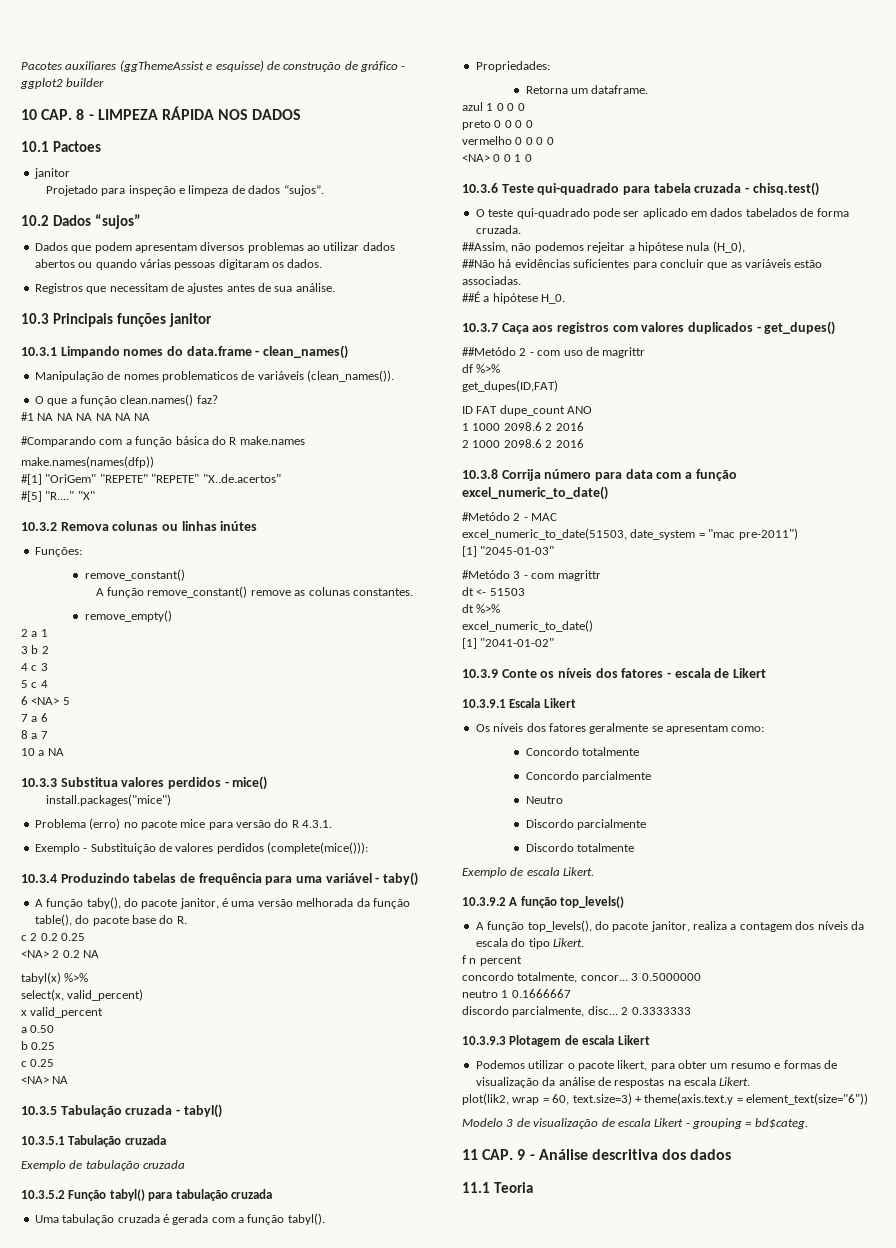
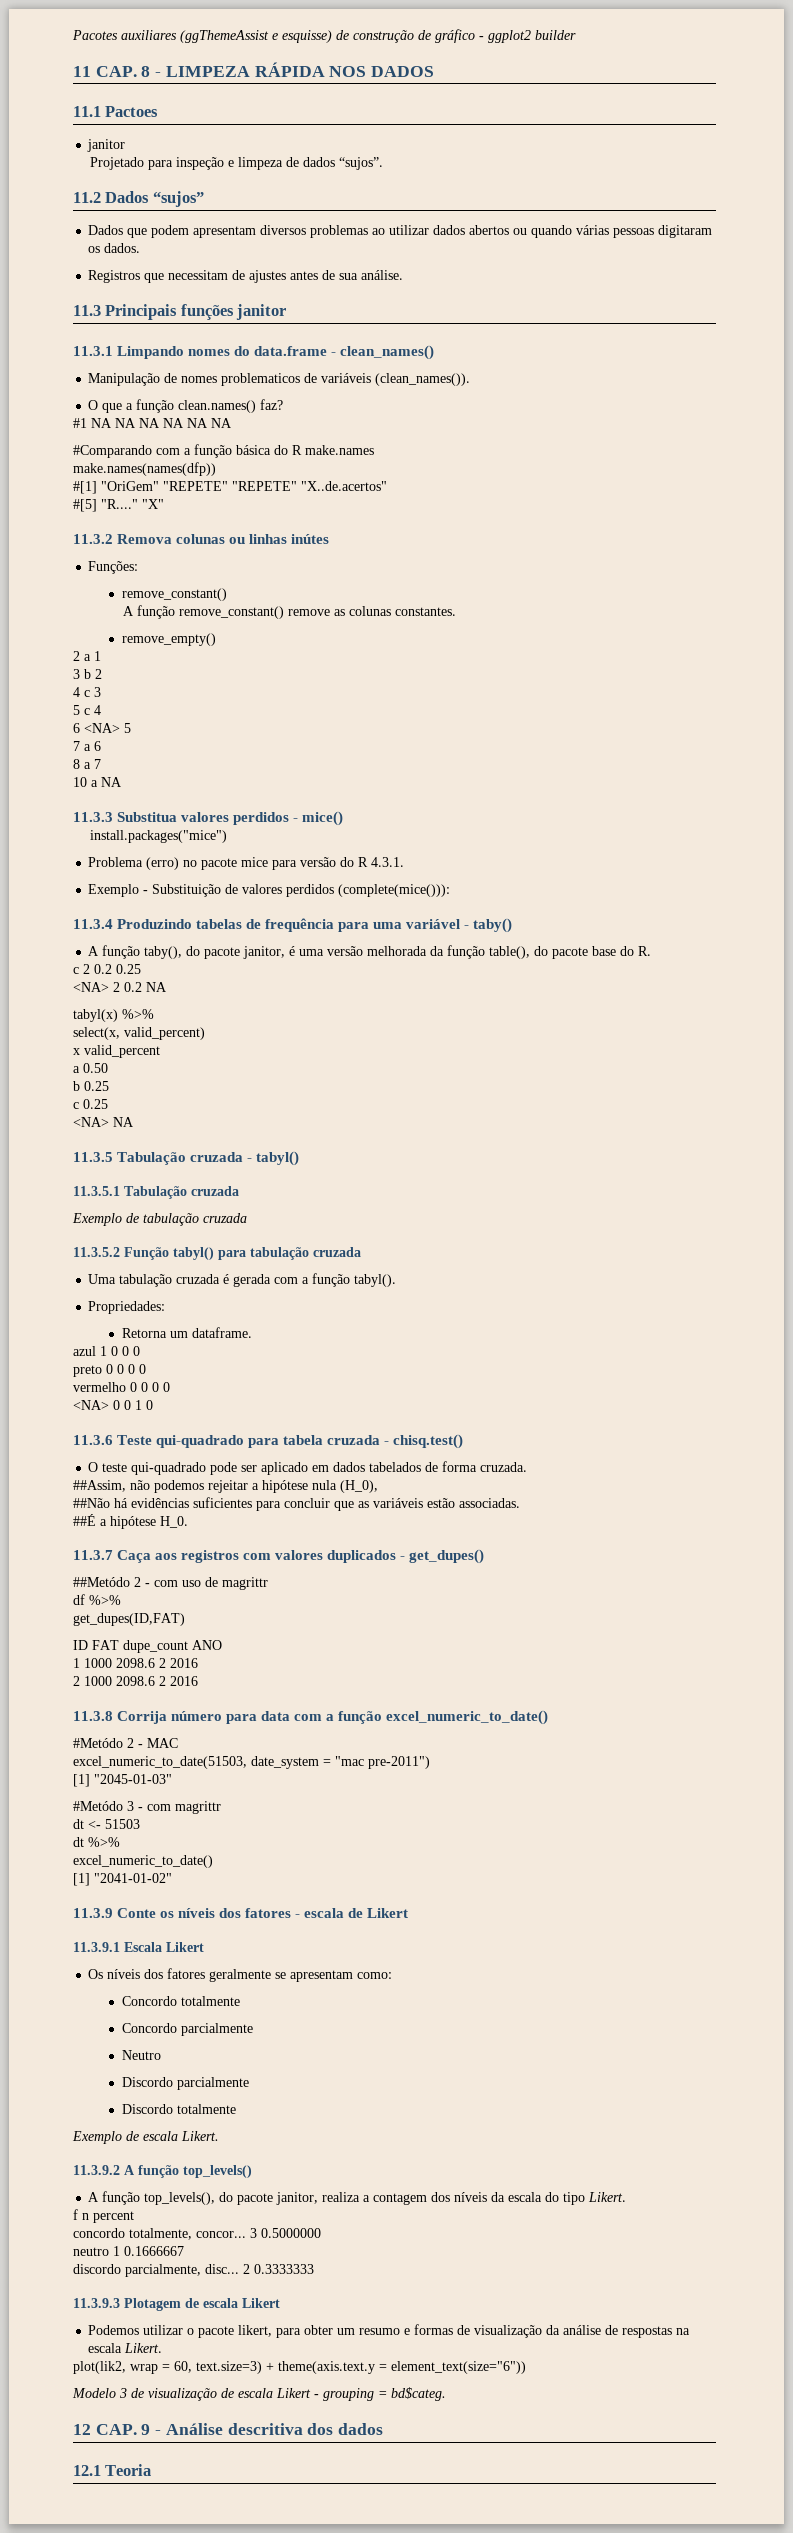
- 10 CAP. 8 - LIMPEZA RÁPIDA NOS DADOS
+ 11 CAP. 8 - LIMPEZA RÁPIDA NOS DADOS
- 10.1 Pactoes
+ 11.1 Pactoes
- 10.2 Dados “sujos”
+ 11.2 Dados “sujos”
- 10.3 Principais funções janitor
+ 11.3 Principais funções janitor
- 10.3.1 Limpando nomes do data.frame - clean_names()
+ 11.3.1 Limpando nomes do data.frame - clean_names()
- 10.3.2 Remova colunas ou linhas inútes
+ 11.3.2 Remova colunas ou linhas inútes
- 10.3.3 Substitua valores perdidos - mice()
+ 11.3.3 Substitua valores perdidos - mice()
- 10.3.4 Produzindo tabelas de frequência para uma variável - taby()
+ 11.3.4 Produzindo tabelas de frequência para uma variável - taby()
- 10.3.5 Tabulação cruzada - tabyl()
+ 11.3.5 Tabulação cruzada - tabyl()
- 10.3.5.1 Tabulação cruzada
+ 11.3.5.1 Tabulação cruzada
- 10.3.5.2 Função tabyl() para tabulação cruzada
+ 11.3.5.2 Função tabyl() para tabulação cruzada
- 10.3.6 Teste qui-quadrado para tabela cruzada - chisq.test()
+ 11.3.6 Teste qui-quadrado para tabela cruzada - chisq.test()
- 10.3.7 Caça aos registros com valores duplicados - get_dupes()
+ 11.3.7 Caça aos registros com valores duplicados - get_dupes()
- 10.3.8 Corrija número para data com a função excel_numeric_to_date()
+ 11.3.8 Corrija número para data com a função excel_numeric_to_date()
- 10.3.9 Conte os níveis dos fatores - escala de Likert
+ 11.3.9 Conte os níveis dos fatores - escala de Likert
- 10.3.9.1 Escala Likert
+ 11.3.9.1 Escala Likert
- 10.3.9.2 A função top_levels()
+ 11.3.9.2 A função top_levels()
- 10.3.9.3 Plotagem de escala Likert
+ 11.3.9.3 Plotagem de escala Likert
- 11 CAP. 9 - Análise descritiva dos dados
+ 12 CAP. 9 - Análise descritiva dos dados
- 11.1 Teoria
+ 12.1 Teoria

